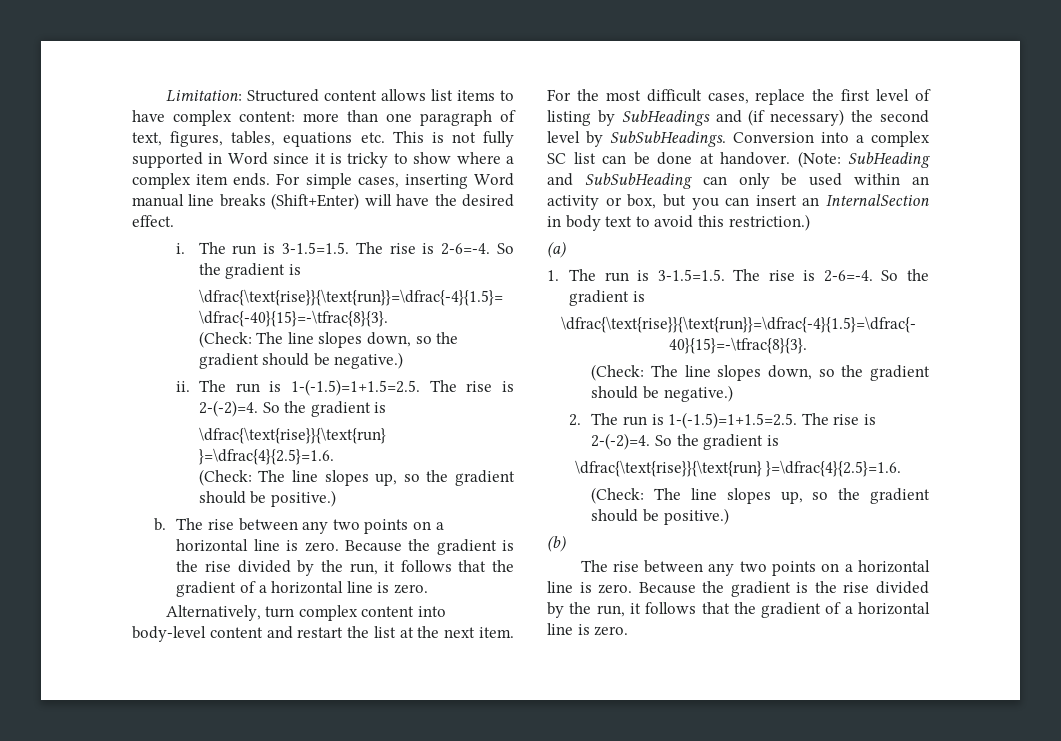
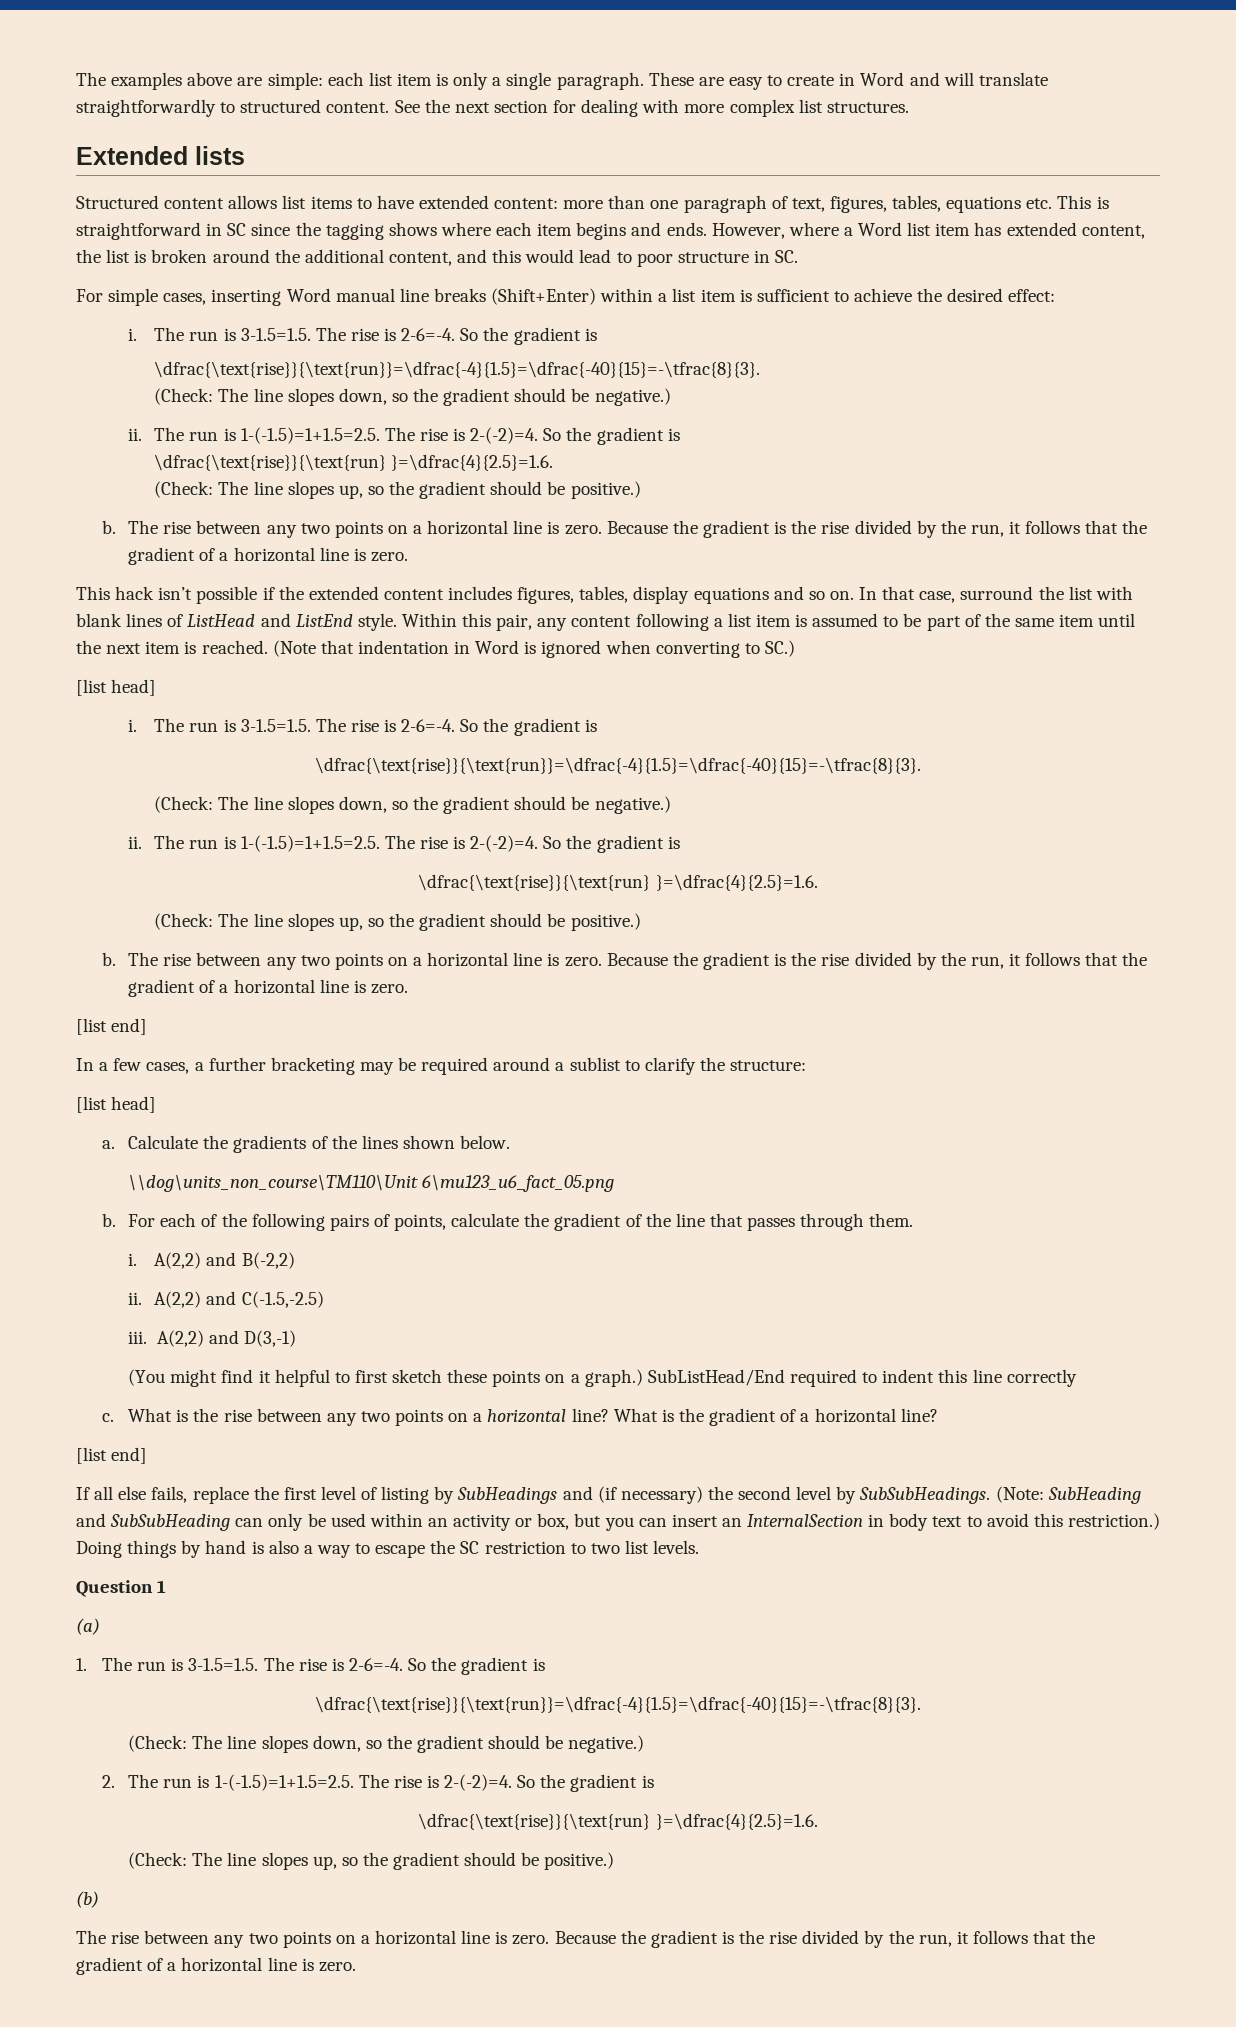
- Limitation: Structured content allows list items to have complex content: more than one paragraph of text, figures, tables, equations etc. This is not fully supported in Word since it is tricky to show where a complex item ends. For simple cases, inserting Word manual line breaks (Shift+Enter) will have the desired effect.
+ The examples above are simple: each list item is only a single paragraph. These are easy to create in Word and will translate straightforwardly to structured content. See the next section for dealing with more complex list structures.
+ Extended lists
+ Structured content allows list items to have extended content: more than one paragraph of text, figures, tables, equations etc. This is straightforward in SC since the tagging shows where each item begins and ends. However, where a Word list item has extended content, the list is broken around the additional content, and this would lead to poor structure in SC.
+ For simple cases, inserting Word manual line breaks (Shift+Enter) within a list item is sufficient to achieve the desired effect:
- Alternatively, turn complex content into body-level content and restart the list at the next item. For the most difficult cases, replace the first level of listing by SubHeadings and (if necessary) the second level by SubSubHeadings.
+ This hack isn’t possible if the extended content includes figures, tables, display equations and so on. In that case, surround the list with blank lines of ListHead and ListEnd style. Within this pair, any content following a list item is assumed to be part of the same item until the next item is reached. (Note that indentation in Word is ignored when converting to SC.)
+ [list head]
+ i. The run is 3-1.5=1.5. The rise is 2-6=-4. So the gradient is
+ \dfrac{\text{rise}}{\text{run}}=\dfrac{-4}{1.5}=\dfrac{-40}{15}=-\tfrac{8}{3}.
+ (Check: The line slopes down, so the gradient should be negative.)
+ ii. The run is 1-(-1.5)=1+1.5=2.5. The rise is 2-(-2)=4. So the gradient is
+ \dfrac{\text{rise}}{\text{run} }=\dfrac{4}{2.5}=1.6.
+ (Check: The line slopes up, so the gradient should be positive.)
+ b. The rise between any two points on a horizontal line is zero. Because the gradient is the rise divided by the run, it follows that the gradient of a horizontal line is zero.
+ [list end]
+ In a few cases, a further bracketing may be required around a sublist to clarify the structure:
+ [list head]
+ a. Calculate the gradients of the lines shown below.
+ \\dog\units_non_course\TM110\Unit 6\mu123_u6_fact_05.png
+ b. For each of the following pairs of points, calculate the gradient of the line that passes through them.
+ i. A(2,2) and B(-2,2)
+ ii. A(2,2) and C(-1.5,-2.5)
+ iii. A(2,2) and D(3,-1)
+ (You might find it helpful to first sketch these points on a graph.) SubListHead/End required to indent this line correctly
+ c. What is the rise between any two points on a horizontal line? What is the gradient of a horizontal line?
+ [list end]
+ If all else fails, replace the first level of listing by SubHeadings and (if necessary) the second level by SubSubHeadings.
- Conversion into a complex SC list can be done at handover.
+ Doing things by hand is also a way to escape the SC restriction to two list levels.
+ Question 1

